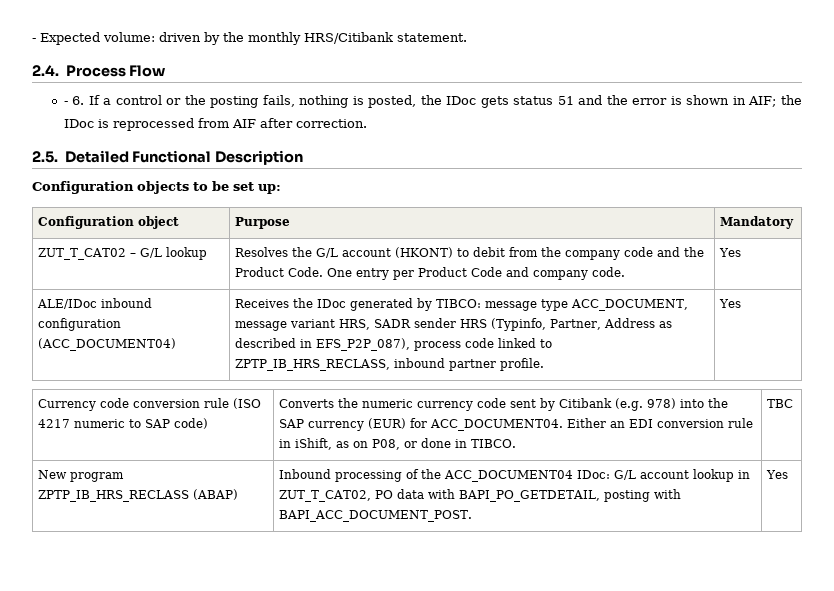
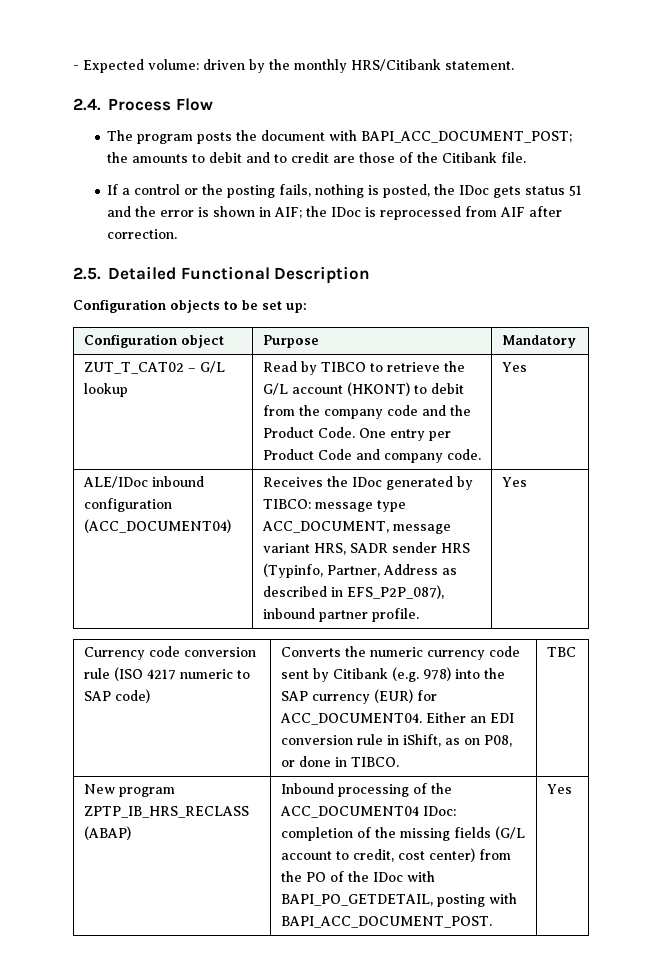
- - 6. If a control or the posting fails, nothing is posted, the IDoc gets status 51 and the error is shown in AIF; the IDoc is reprocessed from AIF after correction.
+ The program posts the document with BAPI_ACC_DOCUMENT_POST; the amounts to debit and to credit are those of the Citibank file.
+ If a control or the posting fails, nothing is posted, the IDoc gets status 51 and the error is shown in AIF; the IDoc is reprocessed from AIF after correction.
- ZUT_T_CAT02 – G/L lookup | Resolves the G/L account (HKONT) to debit from the company code and the Product Code. One entry per Product Code and company code. | Yes
+ ZUT_T_CAT02 – G/L lookup | Read by TIBCO to retrieve the G/L account (HKONT) to debit from the company code and the Product Code. One entry per Product Code and company code. | Yes
- ALE/IDoc inbound configuration (ACC_DOCUMENT04) | Receives the IDoc generated by TIBCO: message type ACC_DOCUMENT, message variant HRS, SADR sender HRS (Typinfo, Partner, Address as described in EFS_P2P_087), process code linked to ZPTP_IB_HRS_RECLASS, inbound partner profile. | Yes
+ ALE/IDoc inbound configuration (ACC_DOCUMENT04) | Receives the IDoc generated by TIBCO: message type ACC_DOCUMENT, message variant HRS, SADR sender HRS (Typinfo, Partner, Address as described in EFS_P2P_087), inbound partner profile. | Yes
- New program ZPTP_IB_HRS_RECLASS (ABAP) | Inbound processing of the ACC_DOCUMENT04 IDoc: G/L account lookup in ZUT_T_CAT02, PO data with BAPI_PO_GETDETAIL, posting with BAPI_ACC_DOCUMENT_POST. | Yes
+ New program ZPTP_IB_HRS_RECLASS (ABAP) | Inbound processing of the ACC_DOCUMENT04 IDoc: completion of the missing fields (G/L account to credit, cost center) from the PO of the IDoc with BAPI_PO_GETDETAIL, posting with BAPI_ACC_DOCUMENT_POST. | Yes

